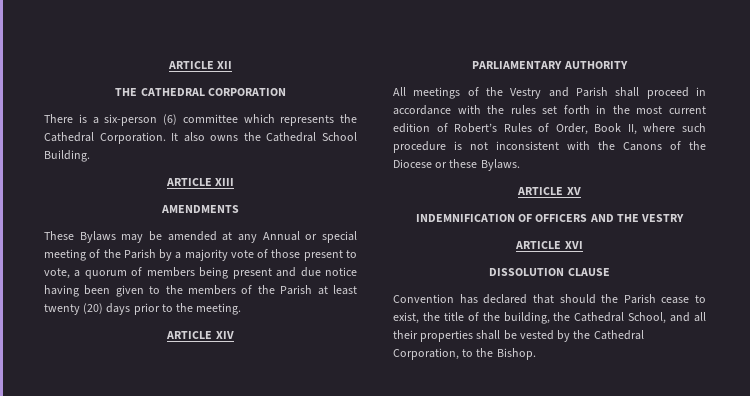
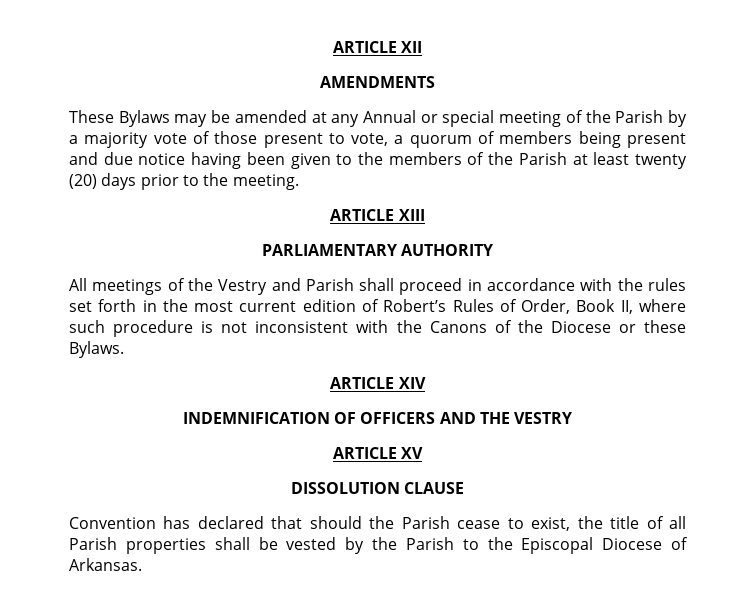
- THE CATHEDRAL CORPORATION
- There is a six-person (6) committee which represents the Cathedral Corporation. It also owns the Cathedral School Building.
- ARTICLE XIII
- ARTICLE XIV
+ ARTICLE XIII
- ARTICLE XV
+ ARTICLE XIV
- ARTICLE XVI
+ ARTICLE XV
- Convention has declared that should the Parish cease to exist, the title of the building, the Cathedral School, and all their properties shall be vested by the Cathedral Corporation, to the Bishop.
+ Convention has declared that should the Parish cease to exist, the title of all Parish properties shall be vested by the Parish to the Episcopal Diocese of Arkansas.

